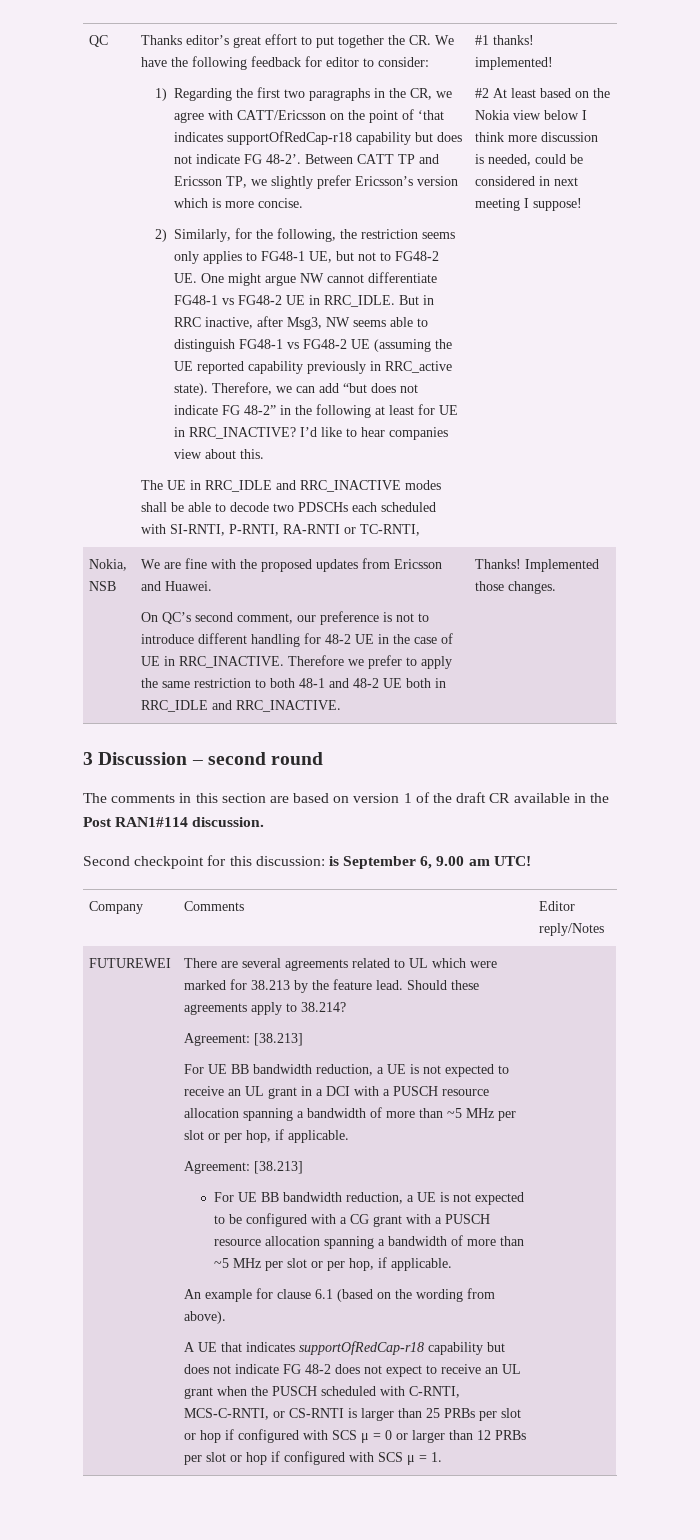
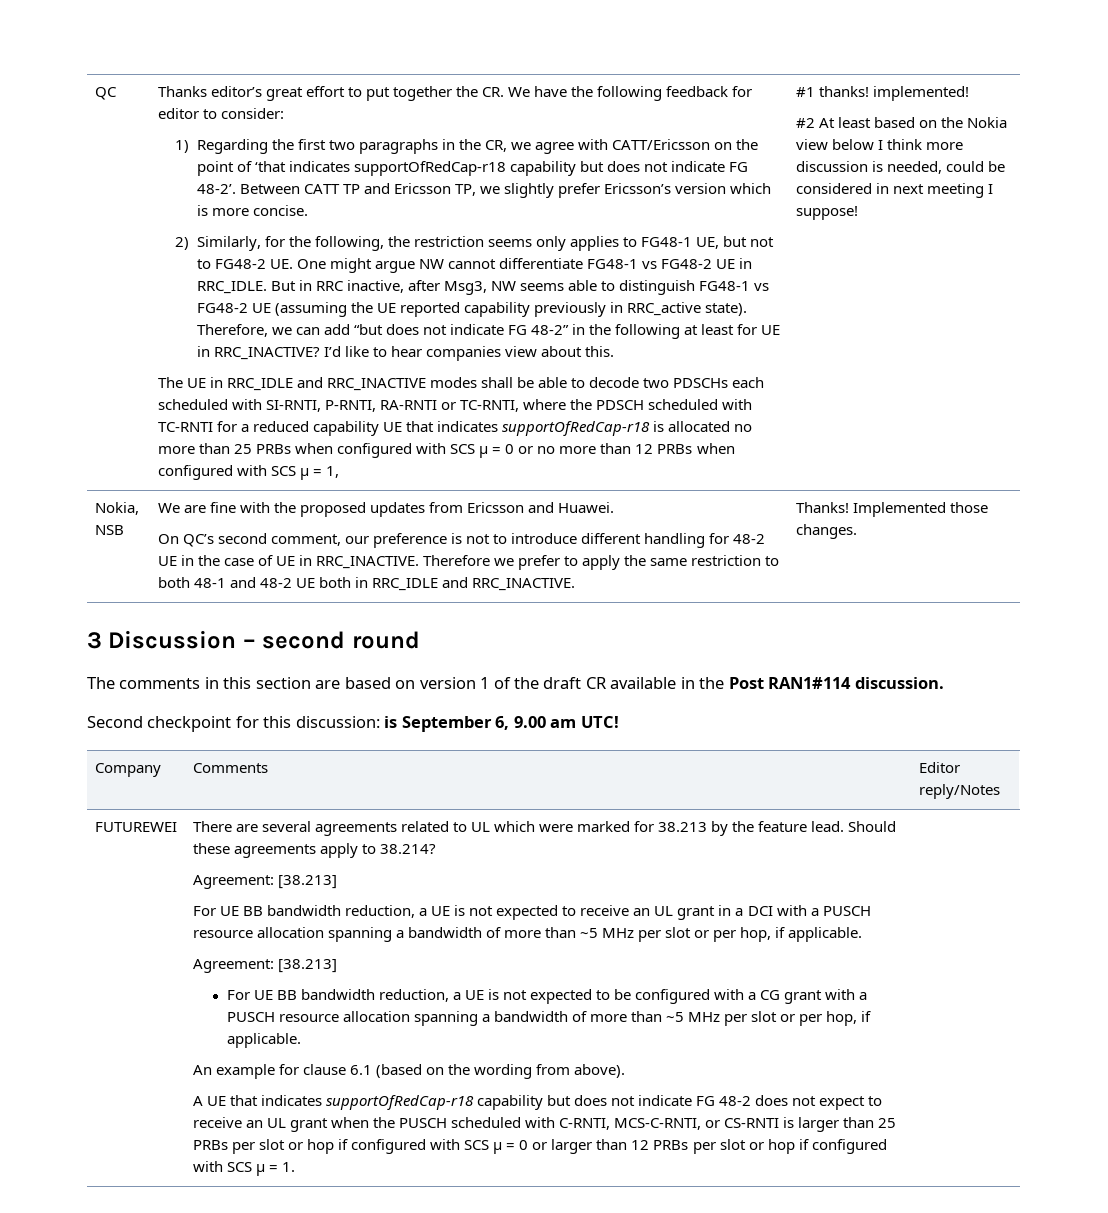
- The UE in RRC_IDLE and RRC_INACTIVE modes shall be able to decode two PDSCHs each scheduled with SI-RNTI, P-RNTI, RA-RNTI or TC-RNTI,
+ The UE in RRC_IDLE and RRC_INACTIVE modes shall be able to decode two PDSCHs each scheduled with SI-RNTI, P-RNTI, RA-RNTI or TC-RNTI, where the PDSCH scheduled with TC-RNTI for a reduced capability UE that indicates supportOfRedCap-r18 is allocated no more than 25 PRBs when configured with SCS μ = 0 or no more than 12 PRBs when configured with SCS μ = 1,

